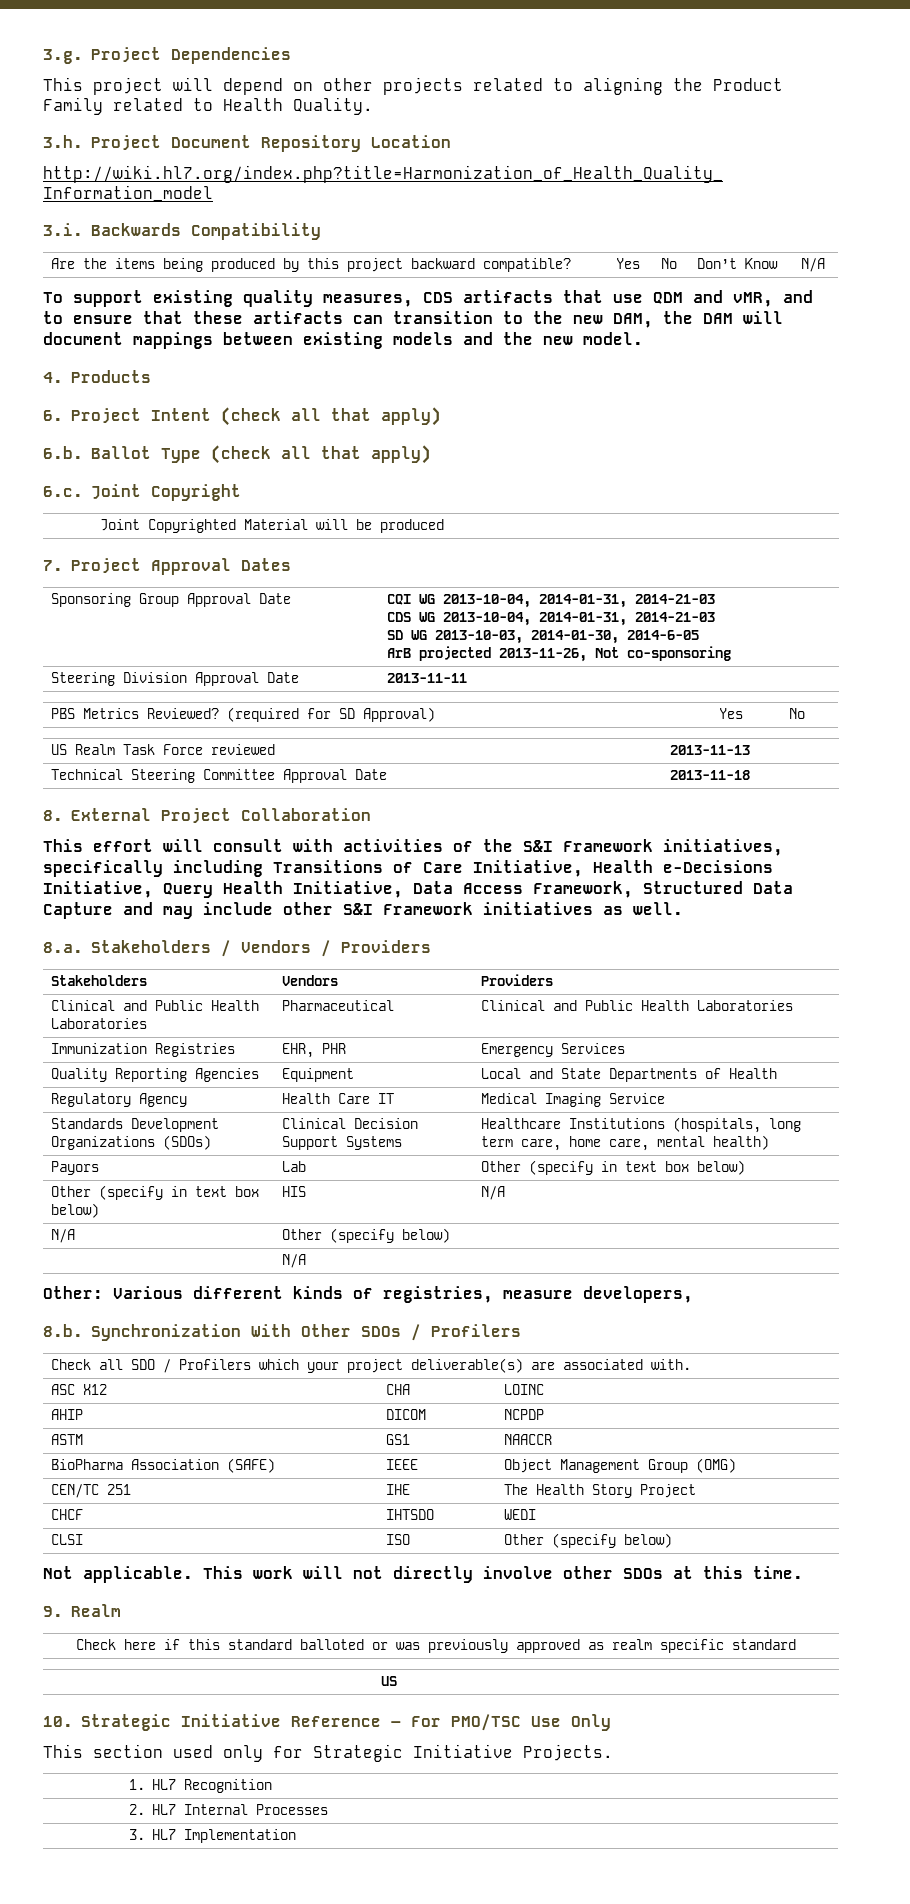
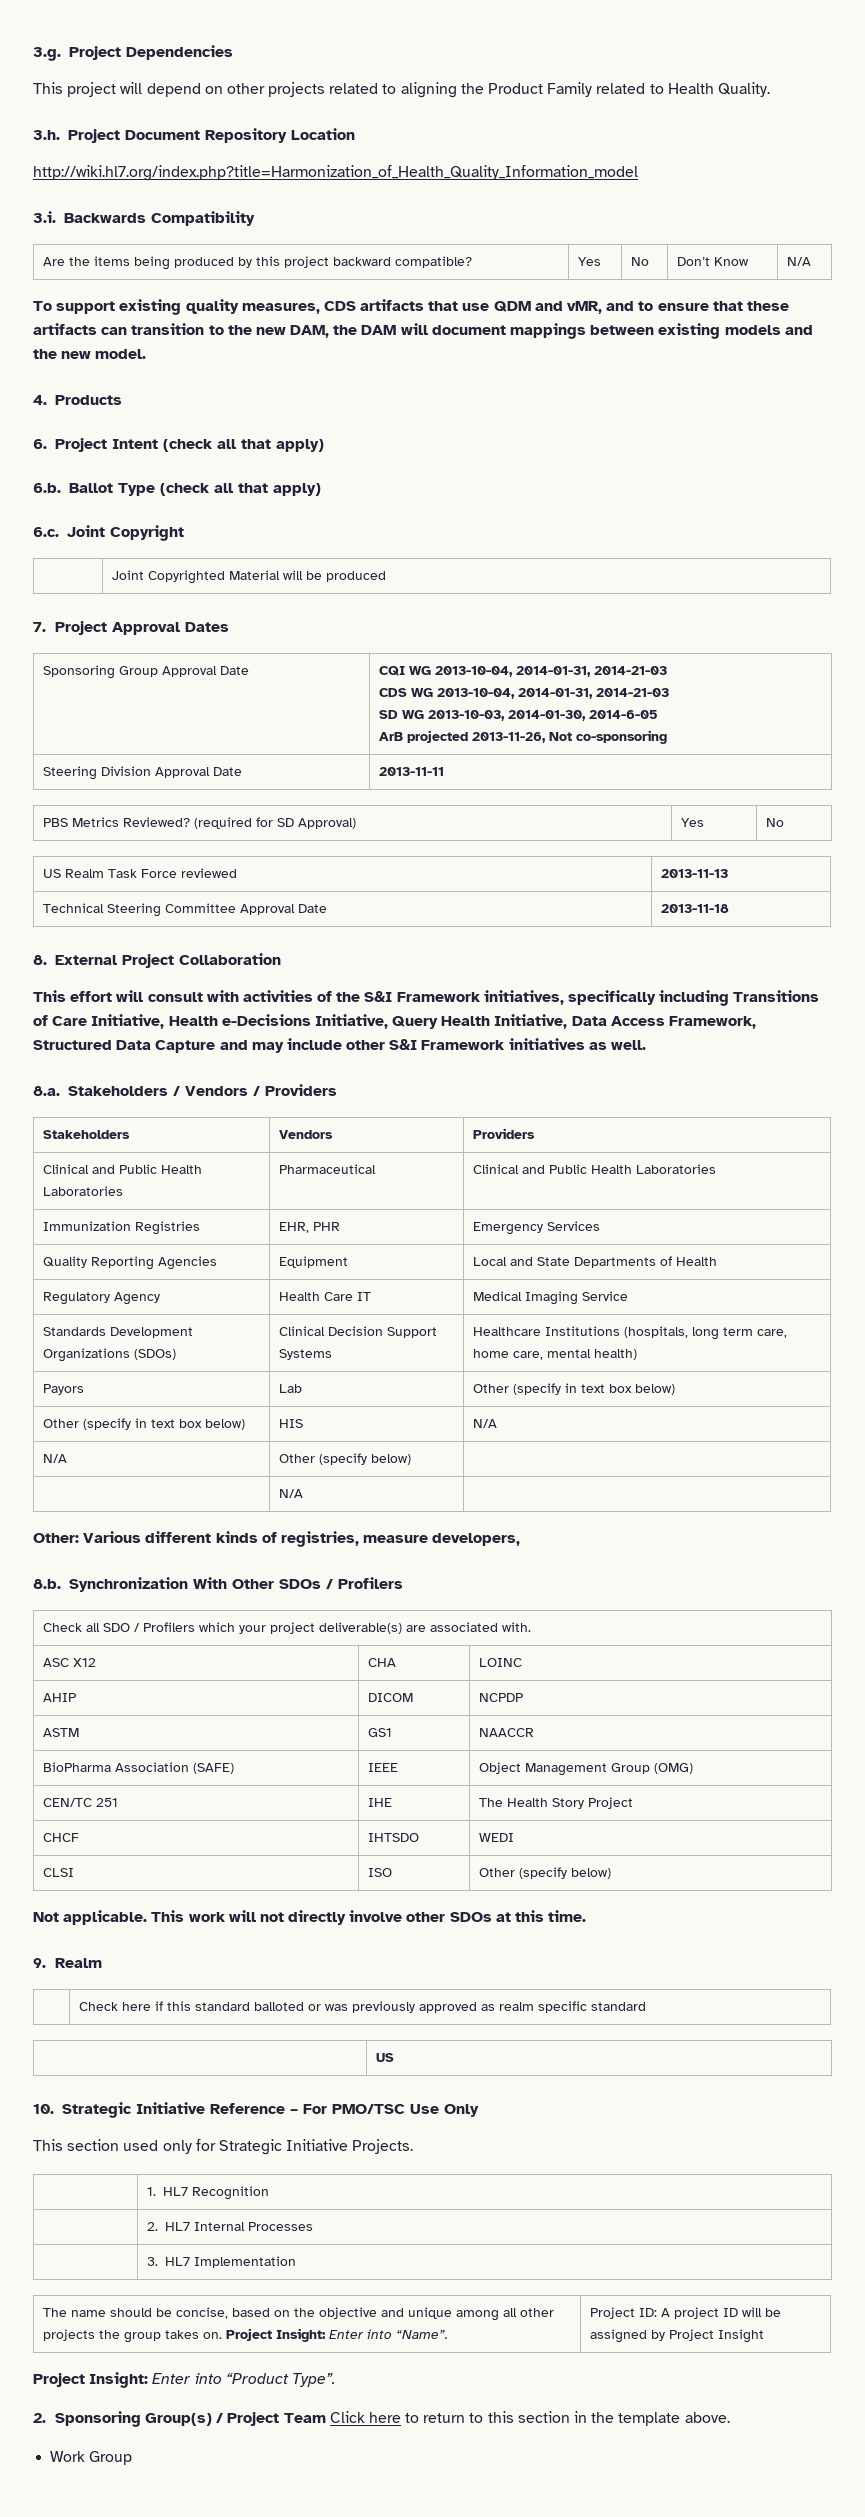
+ The name should be concise, based on the objective and unique among all other projects the group takes on. Project Insight: Enter into “Name”. | Project ID: A project ID will be assigned by Project Insight
+ Project Insight: Enter into “Product Type”.
+ 2. Sponsoring Group(s) / Project Team Click here to return to this section in the template above.
+ Work Group

